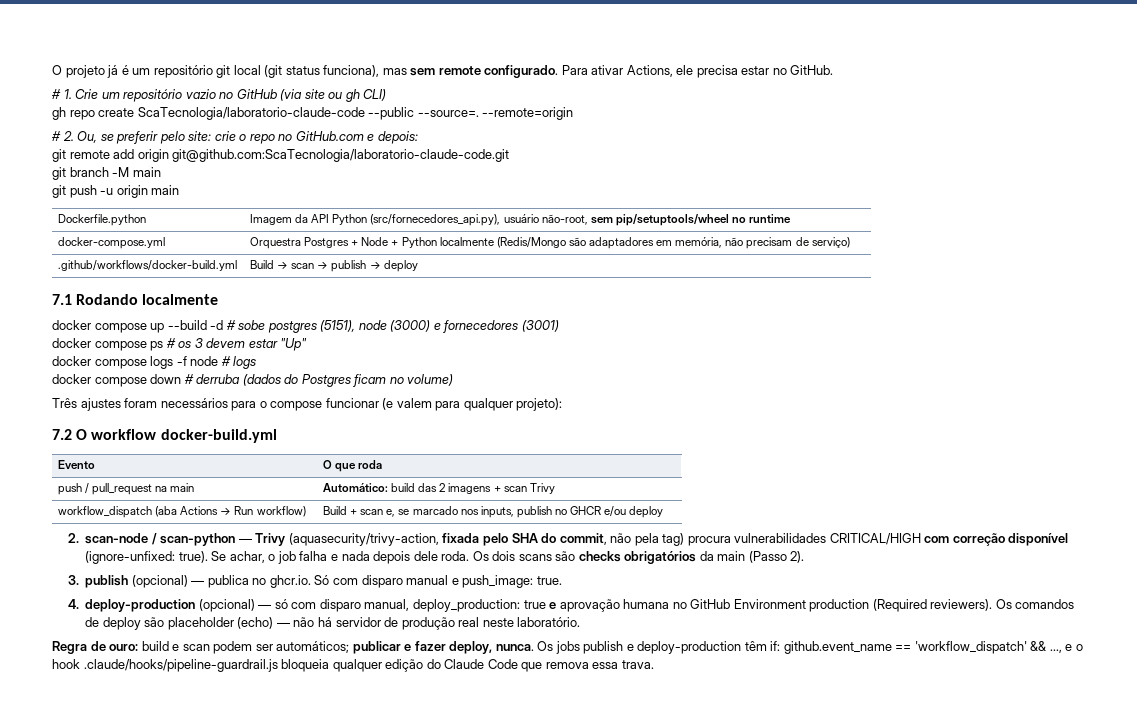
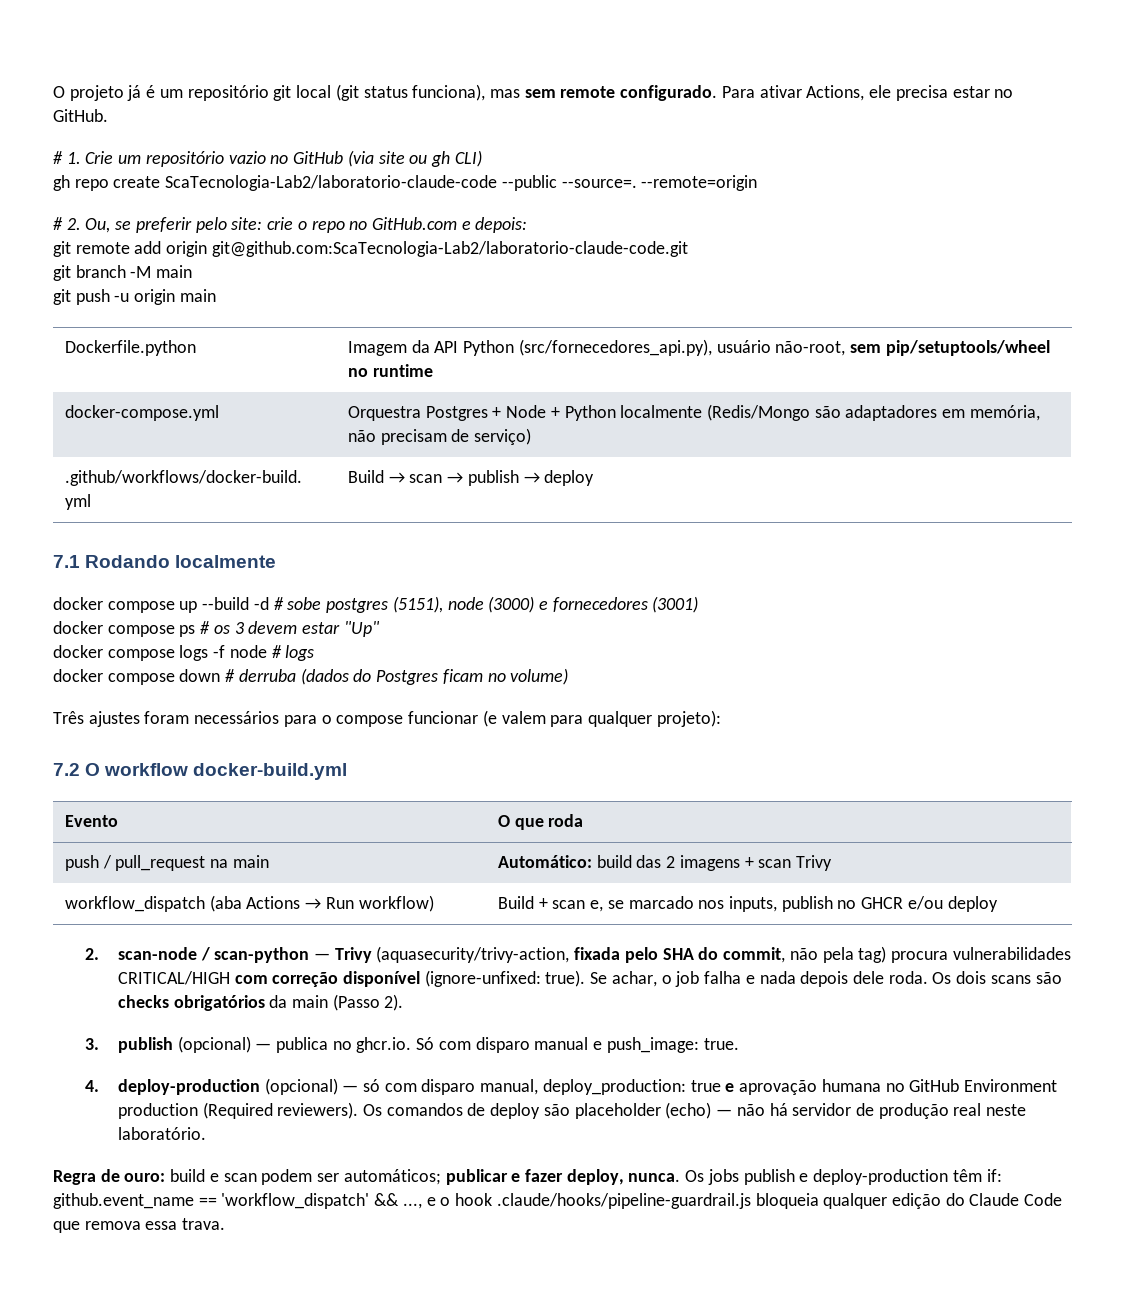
- gh repo create ScaTecnologia/laboratorio-claude-code --public --source=.
+ gh repo create ScaTecnologia-Lab2/laboratorio-claude-code --public --source=.
- git remote add origin git@github.com:ScaTecnologia/laboratorio-claude-code.git
+ git remote add origin git@github.com:ScaTecnologia-Lab2/laboratorio-claude-code.git

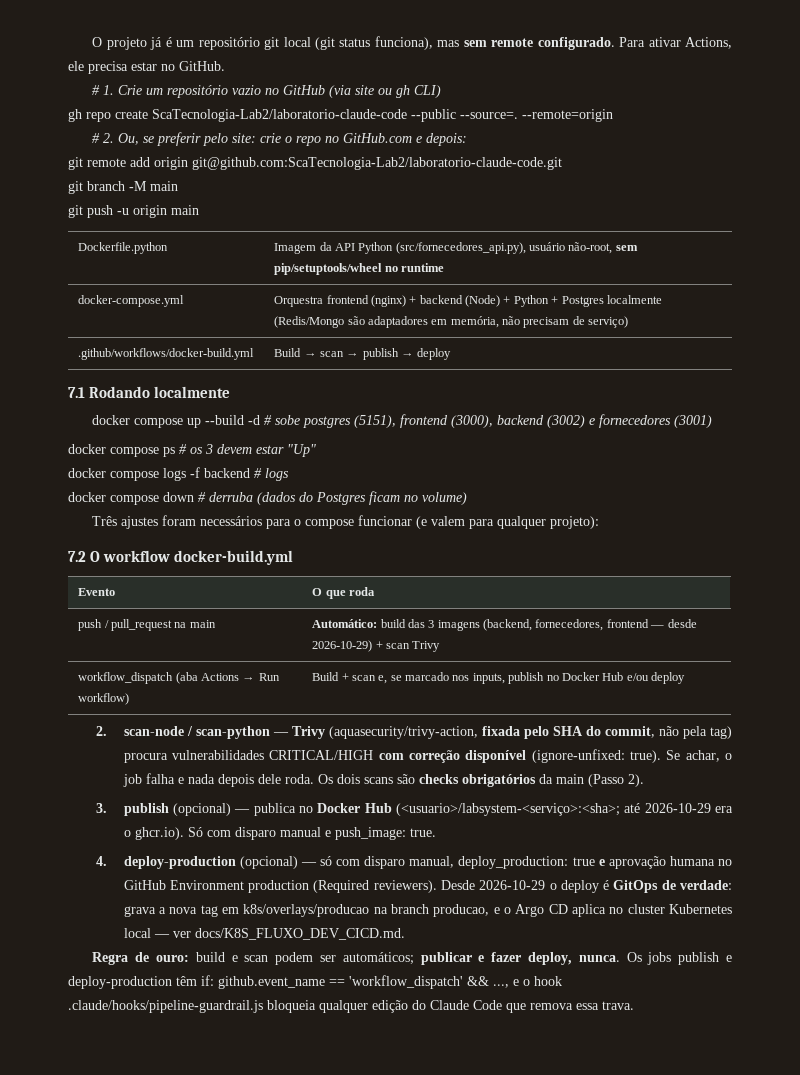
- docker-compose.yml | Orquestra Postgres + Node + Python localmente (Redis/Mongo são adaptadores em memória, não precisam de serviço)
+ docker-compose.yml | Orquestra frontend (nginx) + backend (Node) + Python + Postgres localmente (Redis/Mongo são adaptadores em memória, não precisam de serviço)
- docker compose up --build -d # sobe postgres (5151), node (3000) e fornecedores (3001)
+ docker compose up --build -d # sobe postgres (5151), frontend (3000), backend (3002) e fornecedores (3001)
- docker compose logs -f node # logs
+ docker compose logs -f backend # logs
- push / pull_request na main | Automático: build das 2 imagens + scan Trivy
+ push / pull_request na main | Automático: build das 3 imagens (backend, fornecedores, frontend — desde 2026-10-29) + scan Trivy
- workflow_dispatch (aba Actions → Run workflow) | Build + scan e, se marcado nos inputs, publish no GHCR e/ou deploy
+ workflow_dispatch (aba Actions → Run workflow) | Build + scan e, se marcado nos inputs, publish no Docker Hub e/ou deploy
- 3. publish (opcional) — publica no ghcr.io. Só com disparo manual e push_image: true.
+ 3. publish (opcional) — publica no Docker Hub (<usuario>/labsystem-<serviço>:<sha>; até 2026-10-29 era o ghcr.io). Só com disparo manual e push_image: true.
- Os comandos de deploy são placeholder (echo) — não há servidor de produção real neste laboratório.
+ Desde 2026-10-29 o deploy é GitOps de verdade: grava a nova tag em k8s/overlays/producao na branch producao, e o Argo CD aplica no cluster Kubernetes local — ver docs/K8S_FLUXO_DEV_CICD.md.

